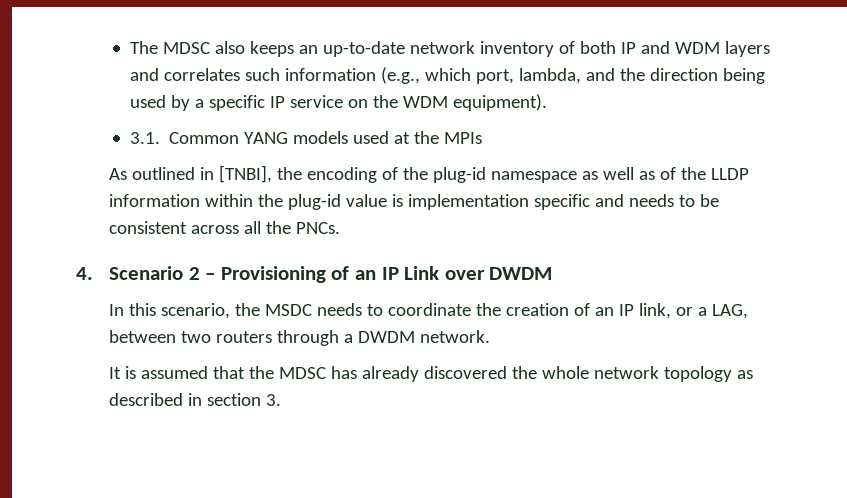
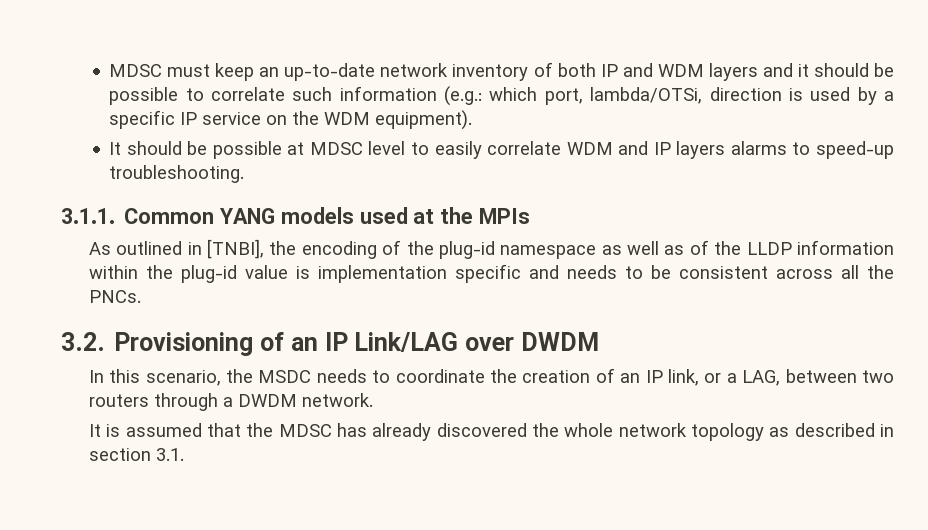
- The MDSC also keeps an up-to-date network inventory of both IP and WDM layers and correlates such information (e.g., which port, lambda, and the direction being used by a specific IP service on the WDM equipment).
+ MDSC must keep an up-to-date network inventory of both IP and WDM layers and it should be possible to correlate such information (e.g.: which port, lambda/OTSi, direction is used by a specific IP service on the WDM equipment).
- 3.1. Common YANG models used at the MPIs
+ It should be possible at MDSC level to easily correlate WDM and IP layers alarms to speed-up troubleshooting.
+ 3.1.1. Common YANG models used at the MPIs
- 4. Scenario 2 – Provisioning of an IP Link over DWDM
+ 3.2. Provisioning of an IP Link/LAG over DWDM
- It is assumed that the MDSC has already discovered the whole network topology as described in section 3.
+ It is assumed that the MDSC has already discovered the whole network topology as described in section 3.1.

